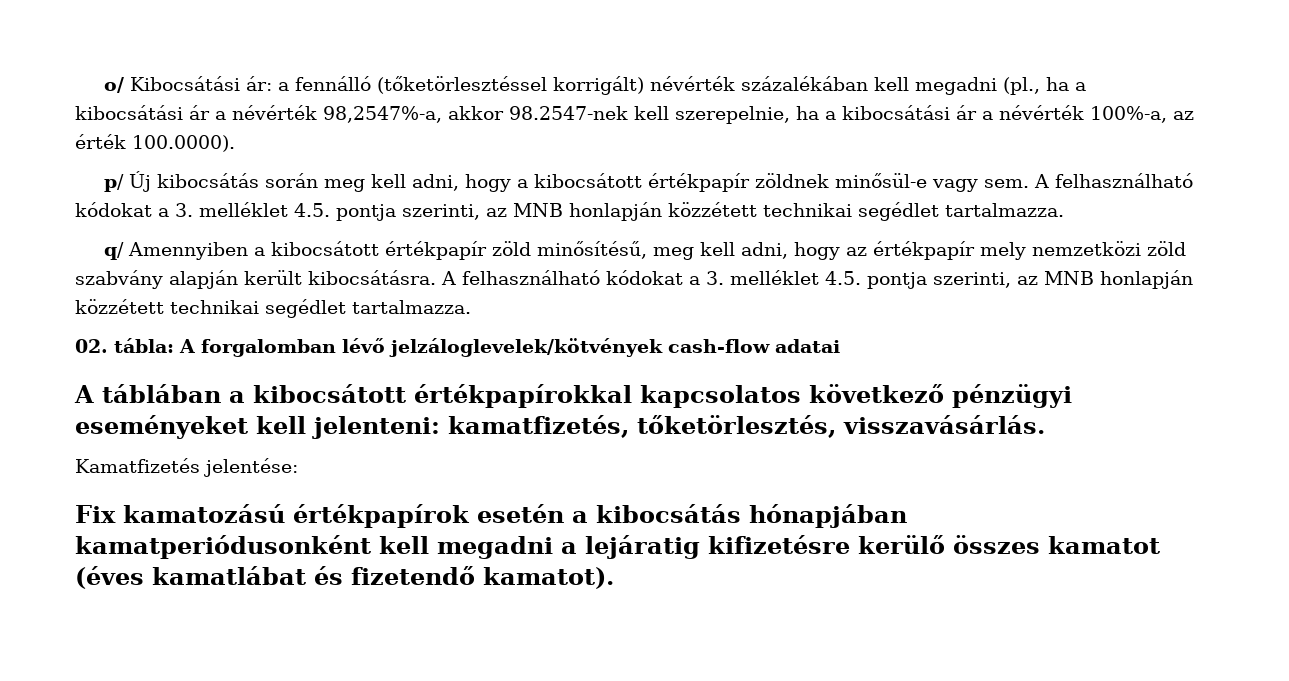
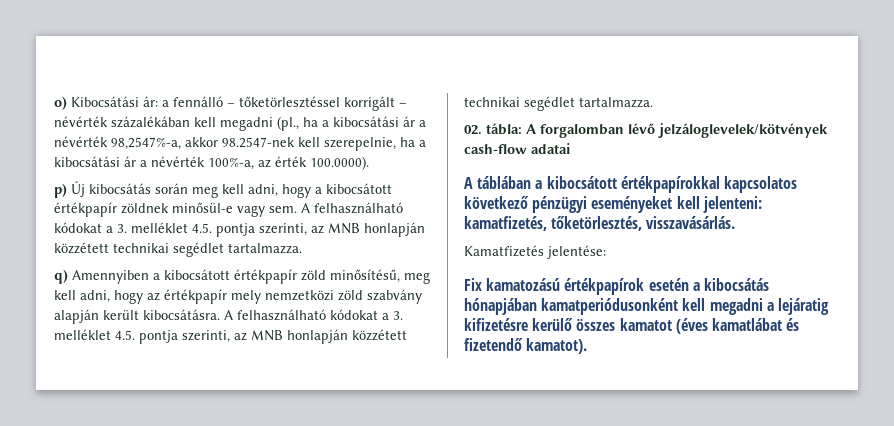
- o/ Kibocsátási ár: a fennálló (tőketörlesztéssel korrigált) névérték százalékában kell megadni (pl., ha a kibocsátási ár a névérték 98,2547%-a, akkor 98.2547-nek kell szerepelnie, ha a kibocsátási ár a névérték 100%-a, az érték 100.0000).
+ o) Kibocsátási ár: a fennálló – tőketörlesztéssel korrigált – névérték százalékában kell megadni (pl., ha a kibocsátási ár a névérték 98,2547%-a, akkor 98.2547-nek kell szerepelnie, ha a kibocsátási ár a névérték 100%-a, az érték 100.0000).
- p/ Új kibocsátás során meg kell adni, hogy a kibocsátott értékpapír zöldnek minősül-e vagy sem.
+ p) Új kibocsátás során meg kell adni, hogy a kibocsátott értékpapír zöldnek minősül-e vagy sem.
- q/ Amennyiben a kibocsátott értékpapír zöld minősítésű, meg kell adni, hogy az értékpapír mely nemzetközi zöld szabvány alapján került kibocsátásra.
+ q) Amennyiben a kibocsátott értékpapír zöld minősítésű, meg kell adni, hogy az értékpapír mely nemzetközi zöld szabvány alapján került kibocsátásra.

